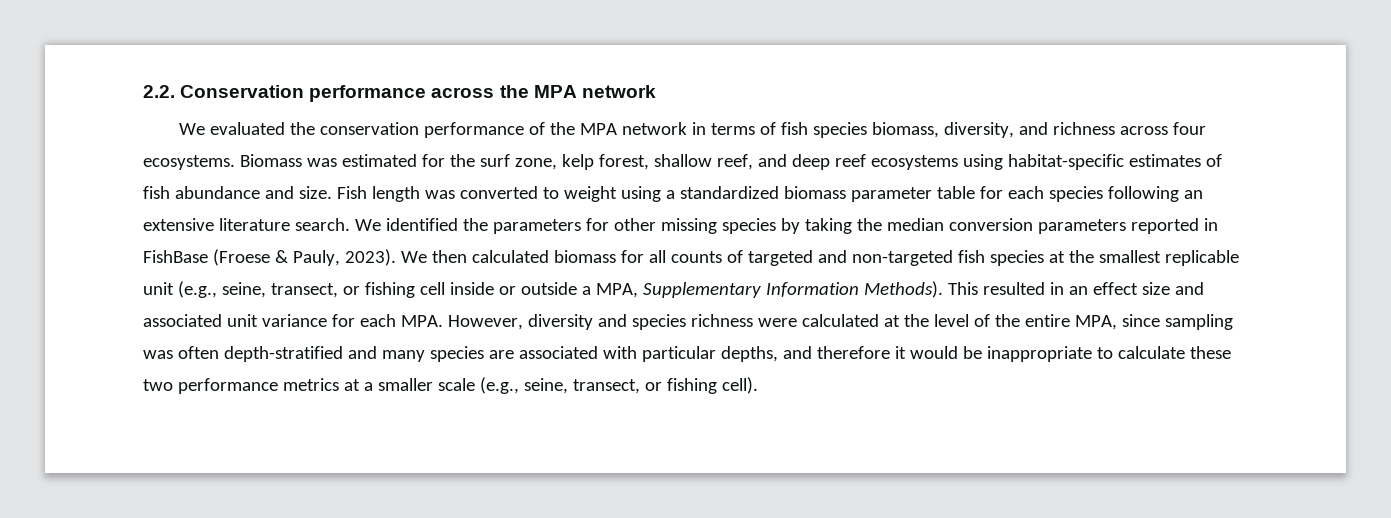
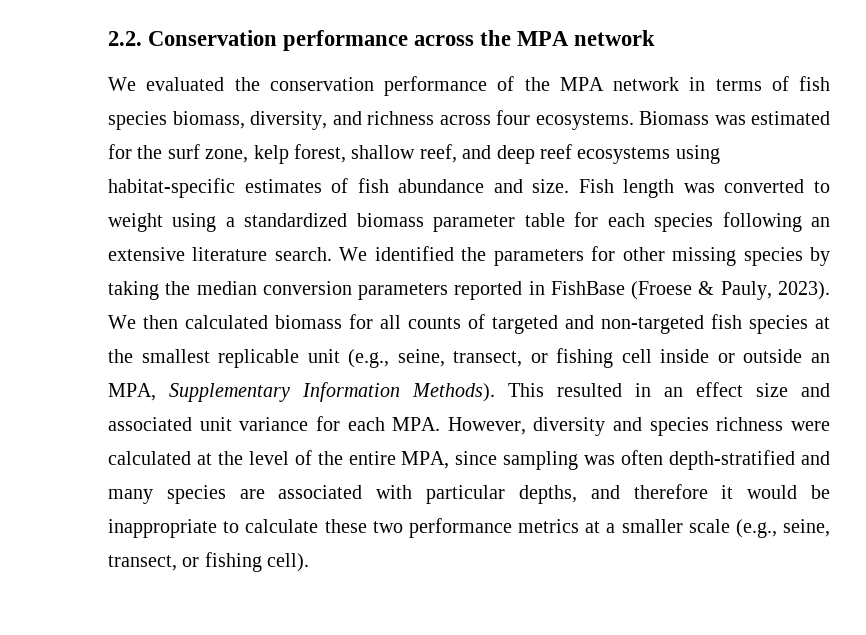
- We then calculated biomass for all counts of targeted and non-targeted fish species at the smallest replicable unit (e.g., seine, transect, or fishing cell inside or outside a MPA, Supplementary Information Methods).
+ We then calculated biomass for all counts of targeted and non-targeted fish species at the smallest replicable unit (e.g., seine, transect, or fishing cell inside or outside an MPA, Supplementary Information Methods).

